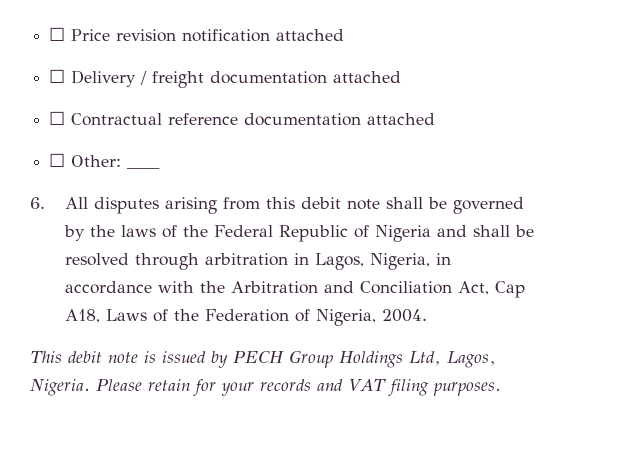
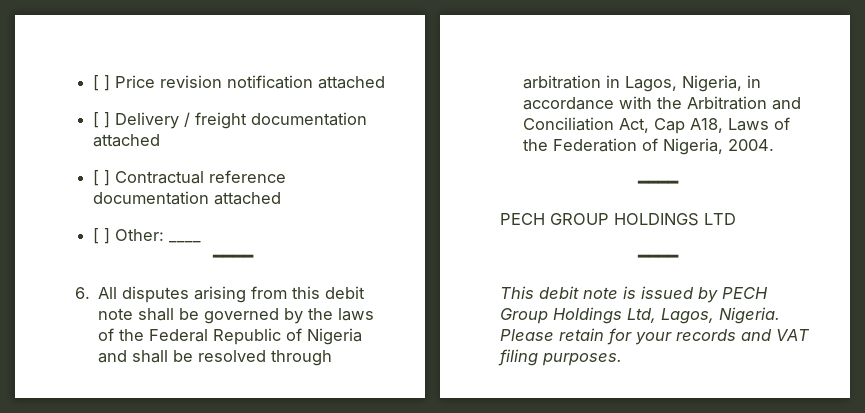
- ☐ Price revision notification attached
+ [ ] Price revision notification attached
- ☐ Delivery / freight documentation attached
+ [ ] Delivery / freight documentation attached
- ☐ Contractual reference documentation attached
+ [ ] Contractual reference documentation attached
- ☐ Other: ____
+ [ ] Other: ____
+ ━━━━
  6. All disputes arising from this debit note shall be governed by the laws of the Federal Republic of Nigeria and shall be resolved through arbitration in Lagos, Nigeria, in accordance with the Arbitration and Conciliation Act, Cap A18, Laws of the Federation of Nigeria, 2004.
+ ━━━━
+ PECH GROUP HOLDINGS LTD
+ ━━━━

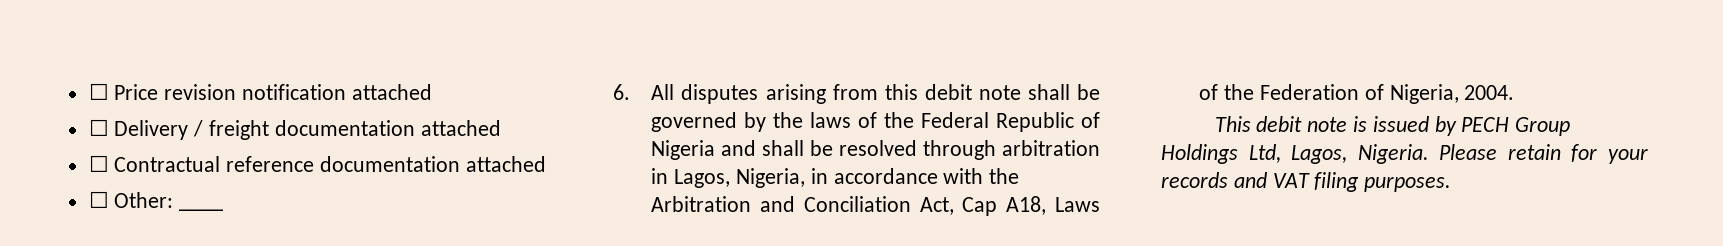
- [ ] Price revision notification attached
+ ☐ Price revision notification attached
- [ ] Delivery / freight documentation attached
+ ☐ Delivery / freight documentation attached
- [ ] Contractual reference documentation attached
+ ☐ Contractual reference documentation attached
- [ ] Other: ____
- ━━━━
+ ☐ Other: ____
  6. All disputes arising from this debit note shall be governed by the laws of the Federal Republic of Nigeria and shall be resolved through arbitration in Lagos, Nigeria, in accordance with the Arbitration and Conciliation Act, Cap A18, Laws of the Federation of Nigeria, 2004.
- ━━━━
- PECH GROUP HOLDINGS LTD
- ━━━━

